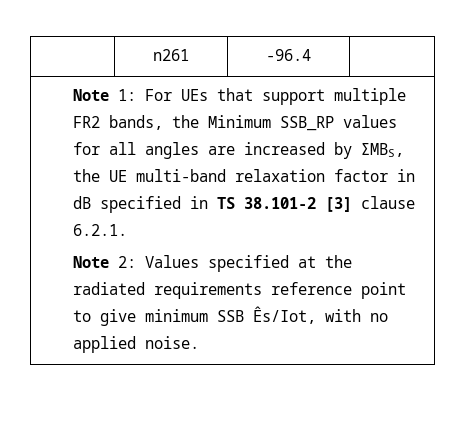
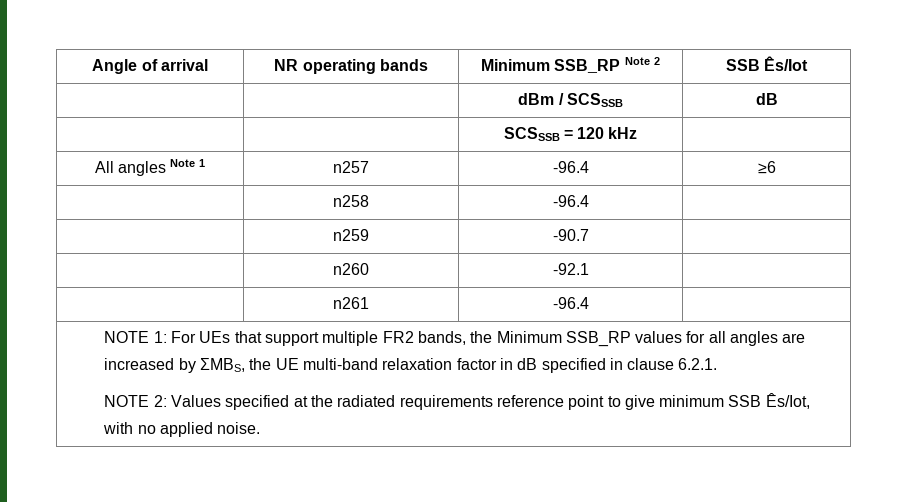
+ Angle of arrival | NR operating bands | Minimum SSB_RP Note 2 | SSB Ês/Iot
+ | | dBm / SCSSSB | dB
+ | | SCSSSB = 120 kHz |
+ All angles Note 1 | n257 | -96.4 | ≥6
+ | n258 | -96.4 |
+ | n259 | -90.7 |
+ | n260 | -92.1 |
- Note 1: For UEs that support multiple FR2 bands, the Minimum SSB_RP values for all angles are increased by ΣMBS, the UE multi-band relaxation factor in dB specified in TS 38.101-2 [3] clause 6.2.1.
+ NOTE 1: For UEs that support multiple FR2 bands, the Minimum SSB_RP values for all angles are increased by ΣMBS, the UE multi-band relaxation factor in dB specified in clause 6.2.1.
- Note 2: Values specified at the radiated requirements reference point to give minimum SSB Ês/Iot, with no applied noise.
+ NOTE 2: Values specified at the radiated requirements reference point to give minimum SSB Ês/Iot, with no applied noise.

